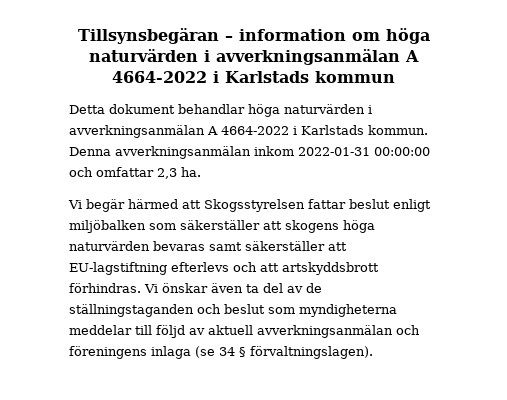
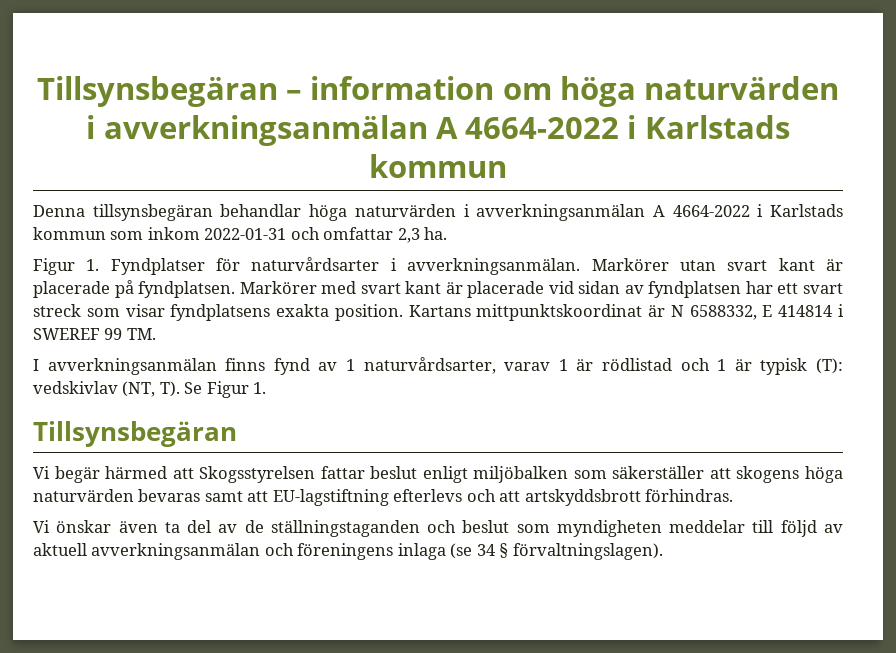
- Detta dokument behandlar höga naturvärden i avverkningsanmälan A 4664-2022 i Karlstads kommun. Denna avverkningsanmälan inkom 2022-01-31 00:00:00 och omfattar 2,3 ha.
+ Denna tillsynsbegäran behandlar höga naturvärden i avverkningsanmälan A 4664-2022 i Karlstads kommun som inkom 2022-01-31 och omfattar 2,3 ha.
+ Figur 1. Fyndplatser för naturvårdsarter i avverkningsanmälan. Markörer utan svart kant är placerade på fyndplatsen. Markörer med svart kant är placerade vid sidan av fyndplatsen har ett svart streck som visar fyndplatsens exakta position. Kartans mittpunktskoordinat är N 6588332, E 414814 i SWEREF 99 TM.
+ I avverkningsanmälan finns fynd av 1 naturvårdsarter, varav 1 är rödlistad och 1 är typisk (T): vedskivlav (NT, T). Se Figur 1.
+ Tillsynsbegäran
- Vi begär härmed att Skogsstyrelsen fattar beslut enligt miljöbalken som säkerställer att skogens höga naturvärden bevaras samt säkerställer att EU-lagstiftning efterlevs och att artskyddsbrott förhindras. Vi önskar även ta del av de ställningstaganden och beslut som myndigheterna meddelar till följd av aktuell avverkningsanmälan och föreningens inlaga (se 34 § förvaltningslagen).
+ Vi begär härmed att Skogsstyrelsen fattar beslut enligt miljöbalken som säkerställer att skogens höga naturvärden bevaras samt att EU-lagstiftning efterlevs och att artskyddsbrott förhindras.
+ Vi önskar även ta del av de ställningstaganden och beslut som myndigheten meddelar till följd av aktuell avverkningsanmälan och föreningens inlaga (se 34 § förvaltningslagen).

